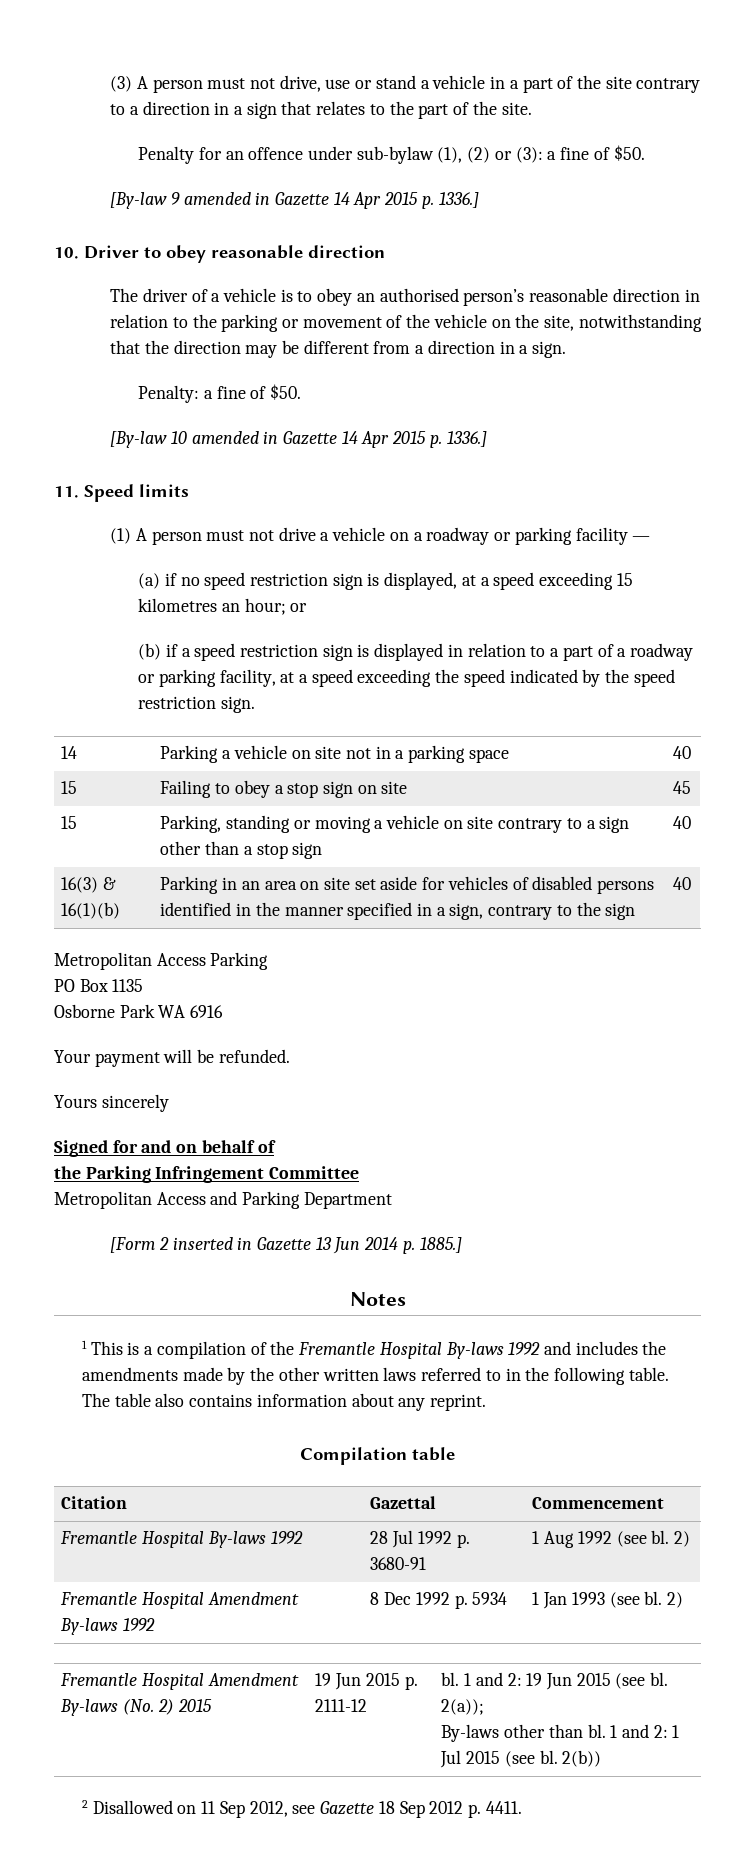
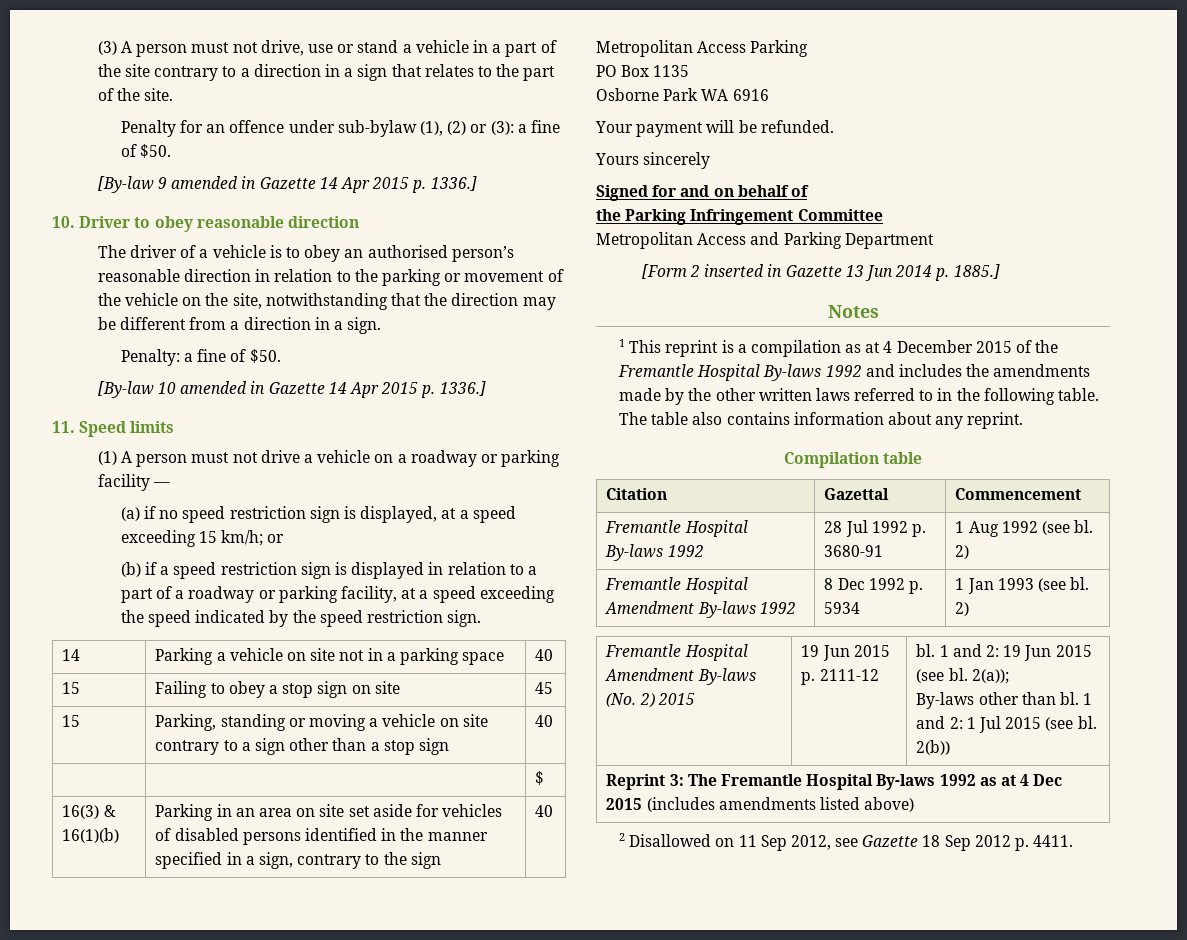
- (a) if no speed restriction sign is displayed, at a speed exceeding 15 kilometres an hour; or
+ (a) if no speed restriction sign is displayed, at a speed exceeding 15 km/h; or
+ | | $
- 1 This is a compilation of the Fremantle Hospital By-laws 1992 and includes the amendments made by the other written laws referred to in the following table.
+ 1 This reprint is a compilation as at 4 December 2015 of the Fremantle Hospital By-laws 1992 and includes the amendments made by the other written laws referred to in the following table.
+ Reprint 3: The Fremantle Hospital By-laws 1992 as at 4 Dec 2015 (includes amendments listed above)

